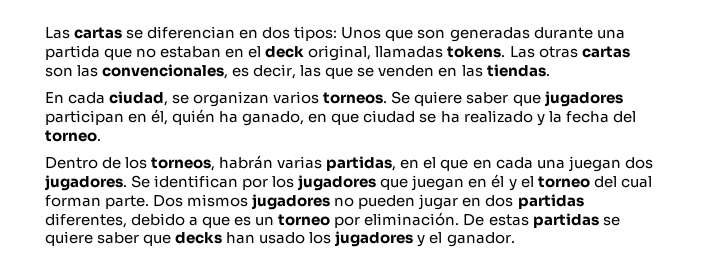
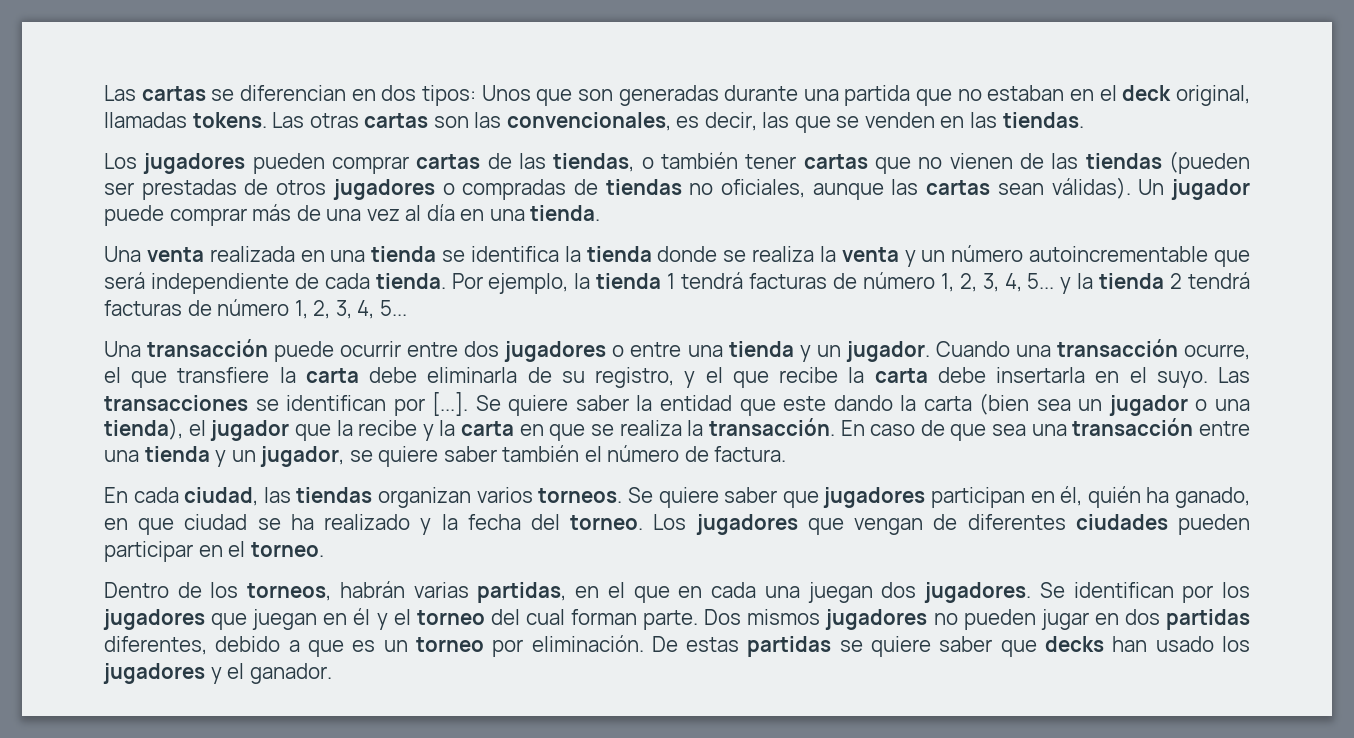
+ Los jugadores pueden comprar cartas de las tiendas, o también tener cartas que no vienen de las tiendas (pueden ser prestadas de otros jugadores o compradas de tiendas no oficiales, aunque las cartas sean válidas). Un jugador puede comprar más de una vez al día en una tienda.
+ Una venta realizada en una tienda se identifica la tienda donde se realiza la venta y un número autoincrementable que será independiente de cada tienda. Por ejemplo, la tienda 1 tendrá facturas de número 1, 2, 3, 4, 5... y la tienda 2 tendrá facturas de número 1, 2, 3, 4, 5...
+ Una transacción puede ocurrir entre dos jugadores o entre una tienda y un jugador. Cuando una transacción ocurre, el que transfiere la carta debe eliminarla de su registro, y el que recibe la carta debe insertarla en el suyo. Las transacciones se identifican por [...]. Se quiere saber la entidad que este dando la carta (bien sea un jugador o una tienda), el jugador que la recibe y la carta en que se realiza la transacción. En caso de que sea una transacción entre una tienda y un jugador, se quiere saber también el número de factura.
- En cada ciudad, se organizan varios torneos.
+ En cada ciudad, las tiendas organizan varios torneos.
+ Los jugadores que vengan de diferentes ciudades pueden participar en el torneo.

